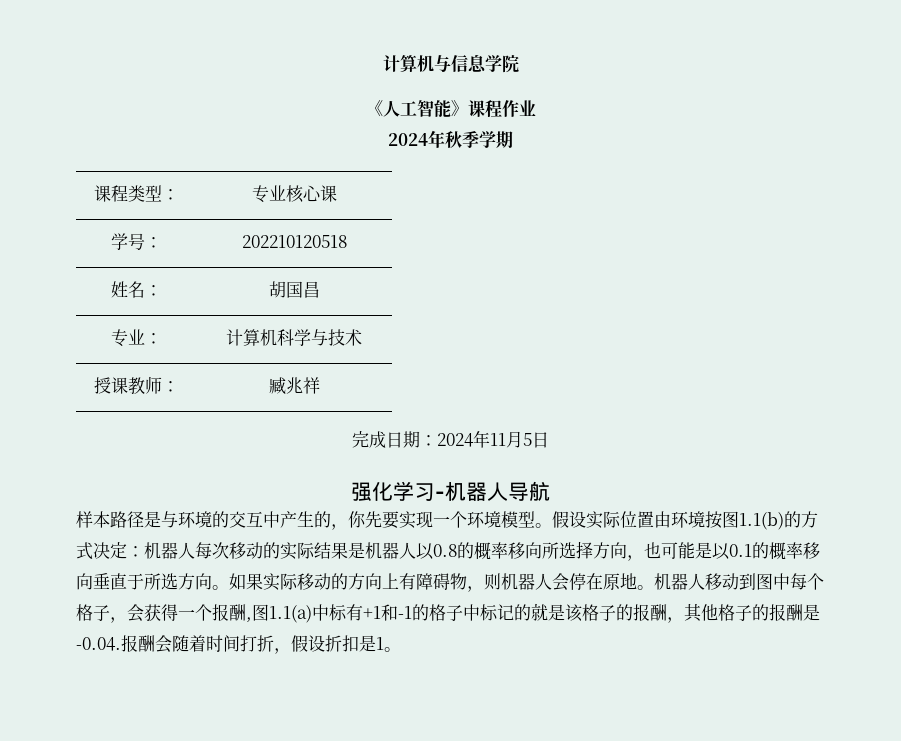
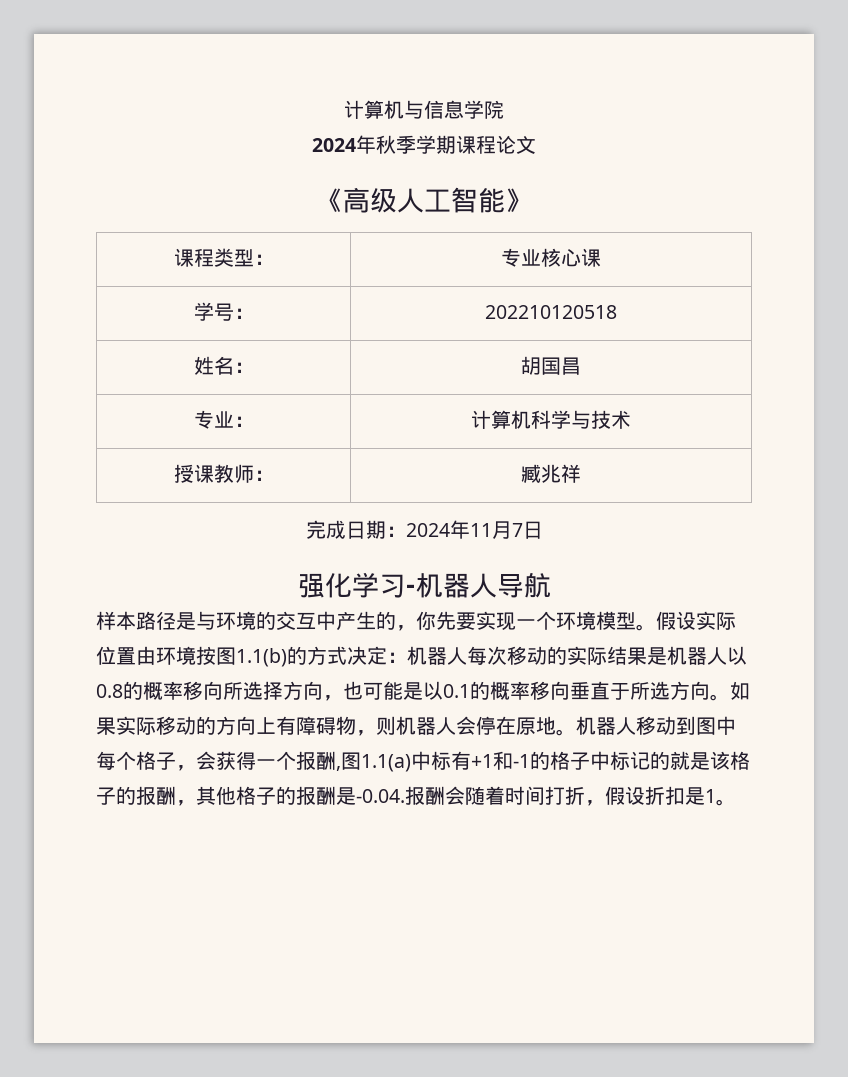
- 《人工智能》课程作业
- 2024年秋季学期
+ 2024年秋季学期课程论文
+ 《高级人工智能》
- 完成日期：2024年11月5日
+ 完成日期：2024年11月7日

